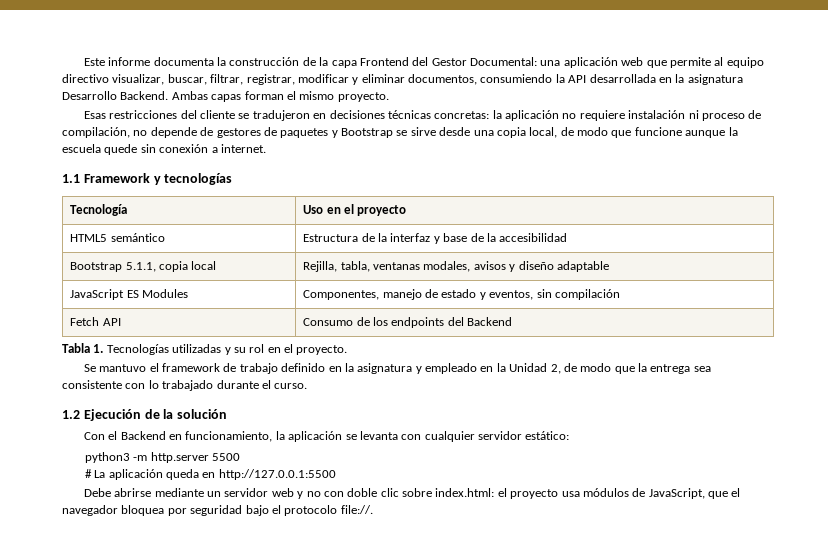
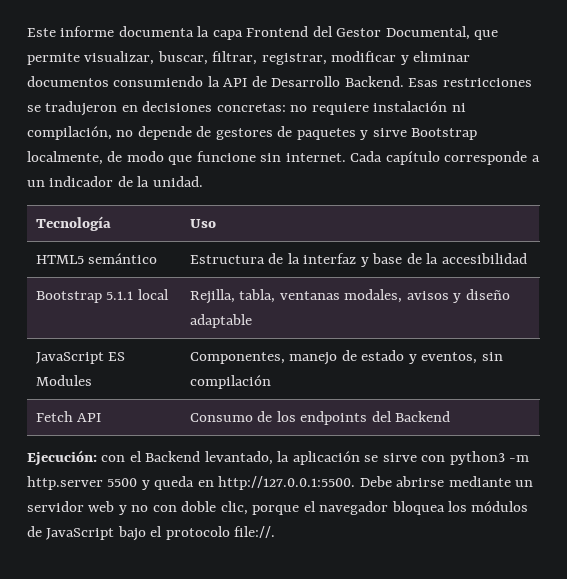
- Este informe documenta la construcción de la capa Frontend del Gestor Documental: una aplicación web que permite al equipo directivo visualizar, buscar, filtrar, registrar, modificar y eliminar documentos, consumiendo la API desarrollada en la asignatura Desarrollo Backend. Ambas capas forman el mismo proyecto.
- Esas restricciones del cliente se tradujeron en decisiones técnicas concretas: la aplicación no requiere instalación ni proceso de compilación, no depende de gestores de paquetes y Bootstrap se sirve desde una copia local, de modo que funcione aunque la escuela quede sin conexión a internet.
- 1.1 Framework y tecnologías
+ Este informe documenta la capa Frontend del Gestor Documental, que permite visualizar, buscar, filtrar, registrar, modificar y eliminar documentos consumiendo la API de Desarrollo Backend. Esas restricciones se tradujeron en decisiones concretas: no requiere instalación ni compilación, no depende de gestores de paquetes y sirve Bootstrap localmente, de modo que funcione sin internet. Cada capítulo corresponde a un indicador de la unidad.
- Tecnología | Uso en el proyecto
+ Tecnología | Uso
- Bootstrap 5.1.1, copia local | Rejilla, tabla, ventanas modales, avisos y diseño adaptable
+ Bootstrap 5.1.1 local | Rejilla, tabla, ventanas modales, avisos y diseño adaptable
- Tabla 1. Tecnologías utilizadas y su rol en el proyecto.
- Se mantuvo el framework de trabajo definido en la asignatura y empleado en la Unidad 2, de modo que la entrega sea consistente con lo trabajado durante el curso.
- 1.2 Ejecución de la solución
- Con el Backend en funcionamiento, la aplicación se levanta con cualquier servidor estático:
- python3 -m http.server 5500
- # La aplicación queda en http://127.0.0.1:5500
- Debe abrirse mediante un servidor web y no con doble clic sobre index.html: el proyecto usa módulos de JavaScript, que el navegador bloquea por seguridad bajo el protocolo file://.
+ Ejecución: con el Backend levantado, la aplicación se sirve con python3 -m http.server 5500 y queda en http://127.0.0.1:5500. Debe abrirse mediante un servidor web y no con doble clic, porque el navegador bloquea los módulos de JavaScript bajo el protocolo file://.

